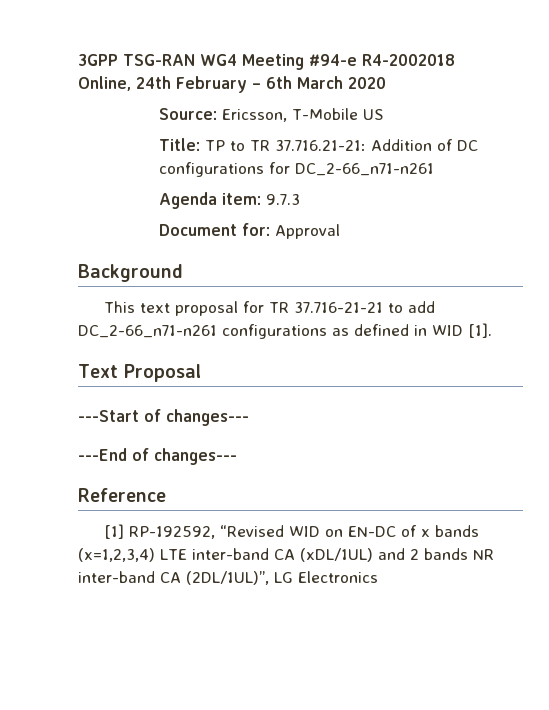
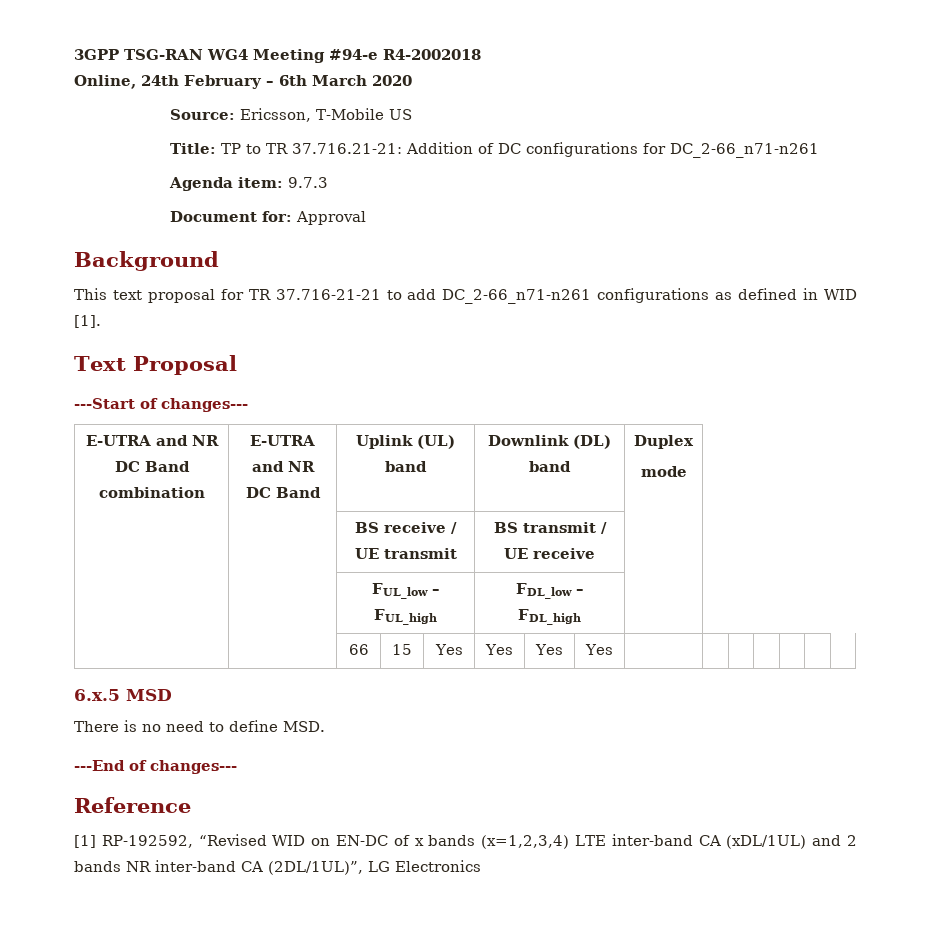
+ E-UTRA and NR DC Band combination | E-UTRA and NR DC Band | Uplink (UL) band | Downlink (DL) band | Duplex
+ mode
+ | | BS receive / UE transmit | BS transmit / UE receive |
+ | | FUL_low – FUL_high | FDL_low – FDL_high |
+ | | 66 | 15 | Yes | Yes | Yes | Yes | | | | | | |
+ 6.x.5 MSD
+ There is no need to define MSD.

